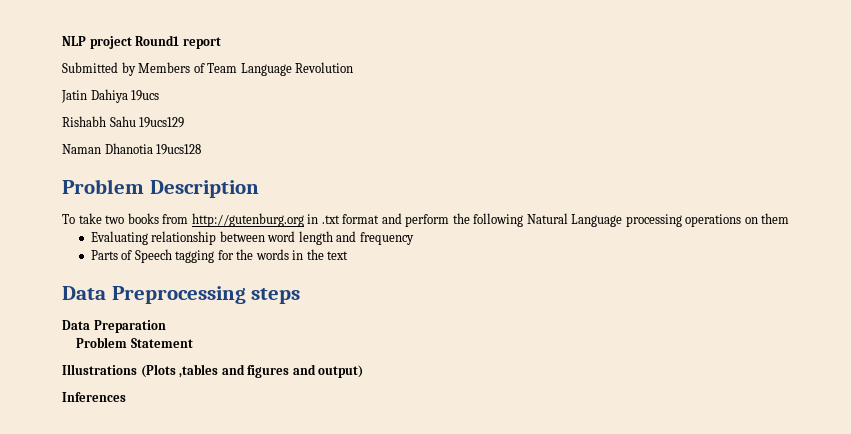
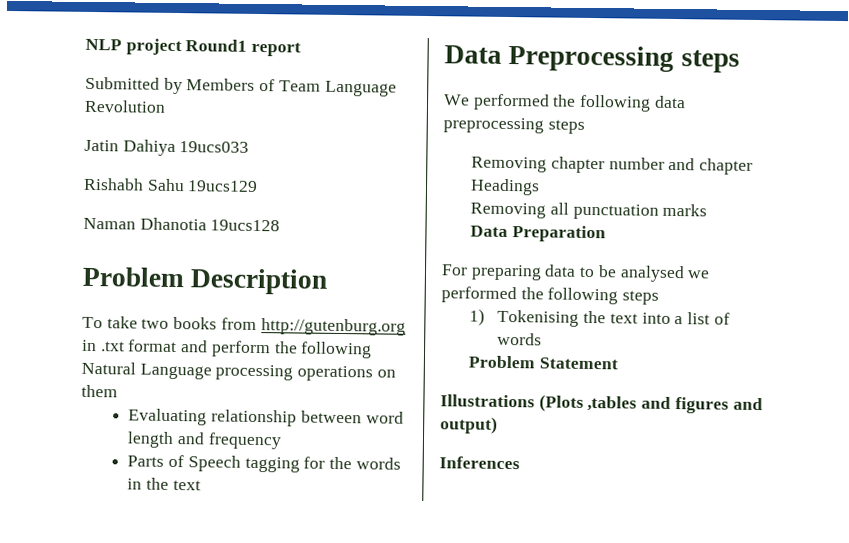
- Jatin Dahiya 19ucs
+ Jatin Dahiya 19ucs033
+ We performed the following data preprocessing steps
+ Removing chapter number and chapter Headings
+ Removing all punctuation marks
  Data Preparation
+ For preparing data to be analysed we performed the following steps
+ 1) Tokenising the text into a list of words

